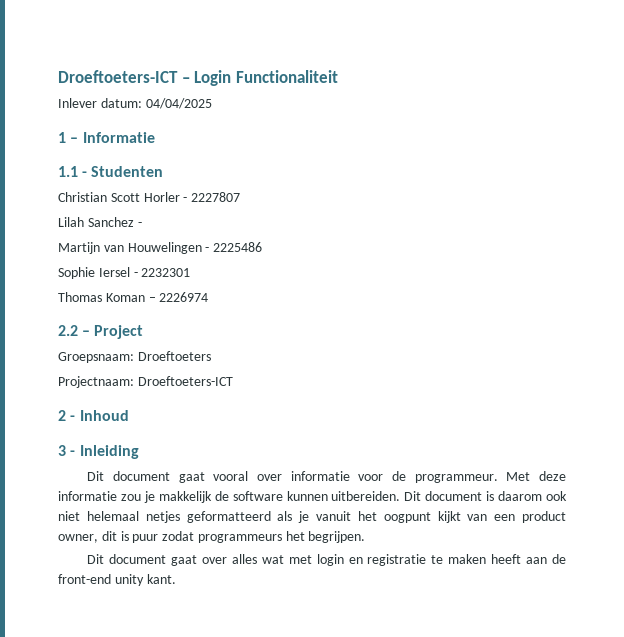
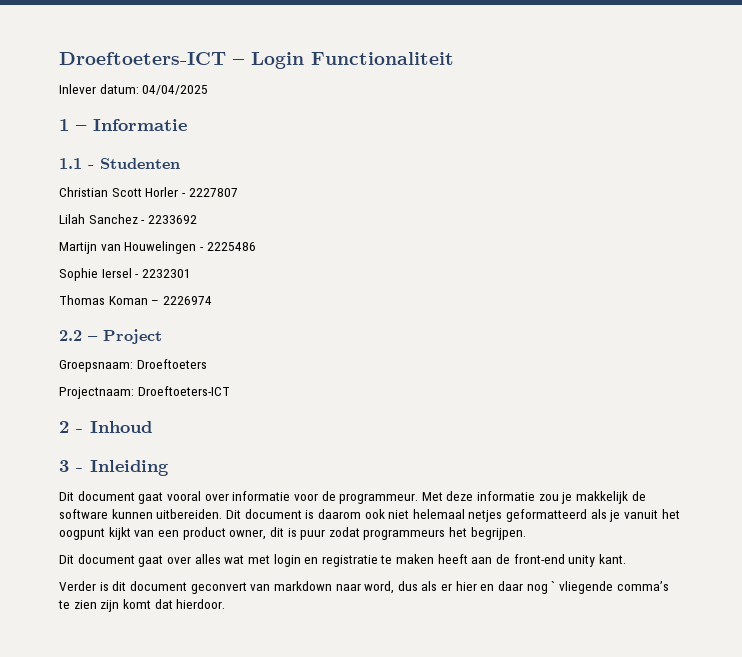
- Lilah Sanchez -
+ Lilah Sanchez - 2233692
+ Verder is dit document geconvert van markdown naar word, dus als er hier en daar nog ` vliegende comma’s te zien zijn komt dat hierdoor.

